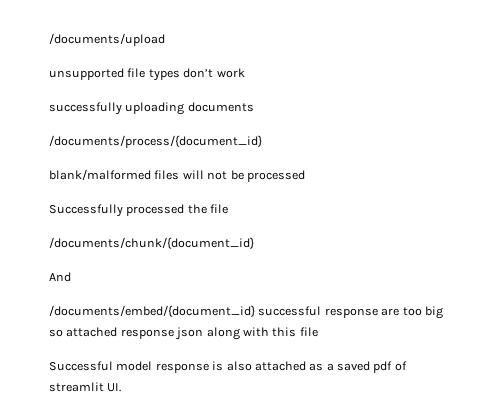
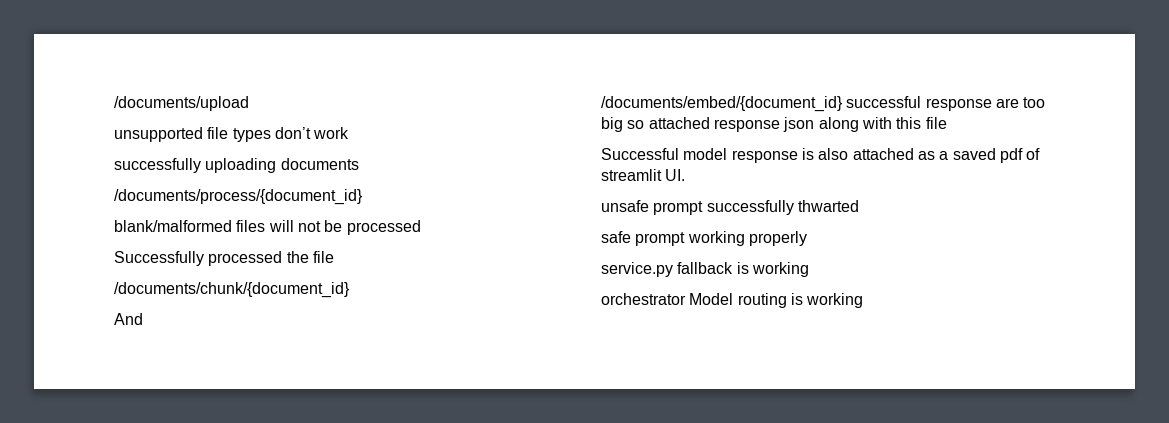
+ unsafe prompt successfully thwarted
+ safe prompt working properly
+ service.py fallback is working
+ orchestrator Model routing is working

